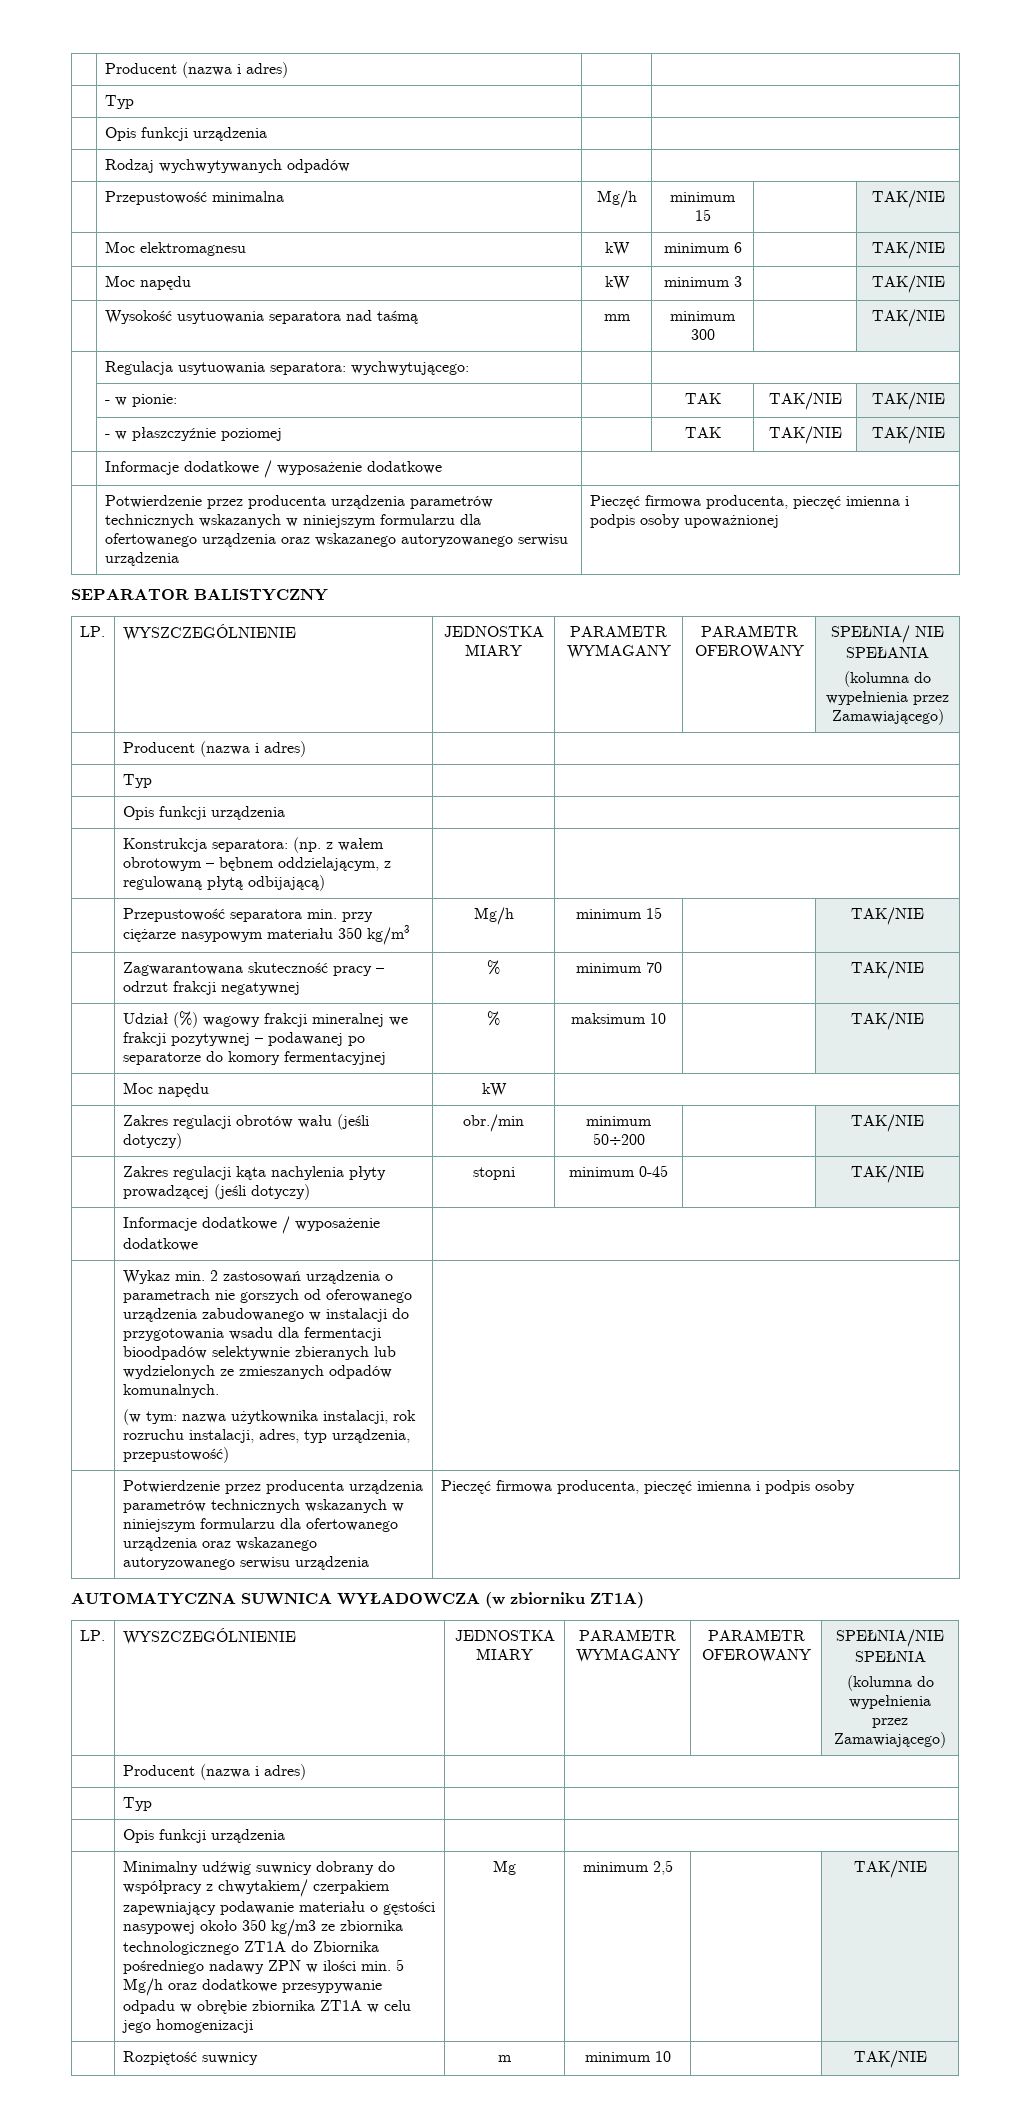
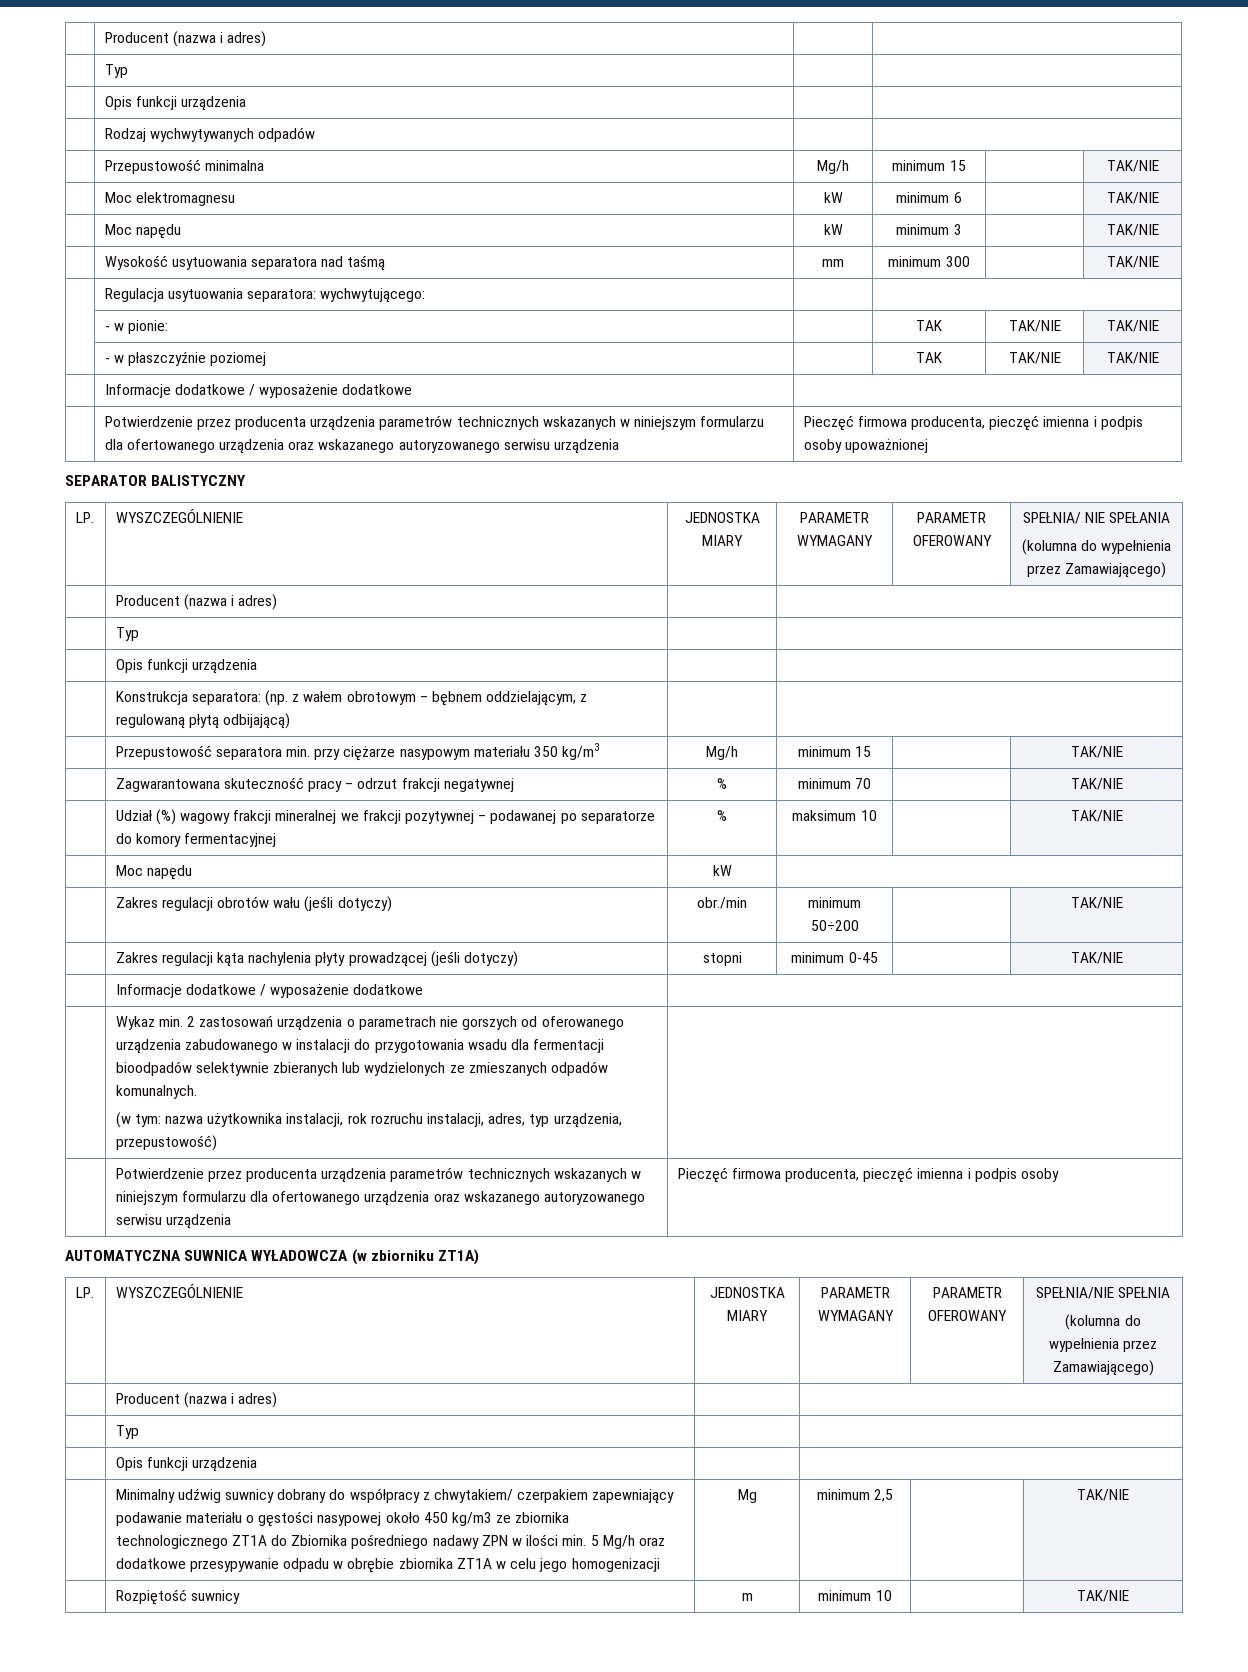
- Minimalny udźwig suwnicy dobrany do współpracy z chwytakiem/ czerpakiem zapewniający podawanie materiału o gęstości nasypowej około 350 kg/m3 ze zbiornika technologicznego ZT1A do Zbiornika pośredniego nadawy ZPN w ilości min. 5 Mg/h oraz dodatkowe przesypywanie odpadu w obrębie zbiornika ZT1A w celu jego homogenizacji
+ Minimalny udźwig suwnicy dobrany do współpracy z chwytakiem/ czerpakiem zapewniający podawanie materiału o gęstości nasypowej około 450 kg/m3 ze zbiornika technologicznego ZT1A do Zbiornika pośredniego nadawy ZPN w ilości min. 5 Mg/h oraz dodatkowe przesypywanie odpadu w obrębie zbiornika ZT1A w celu jego homogenizacji

